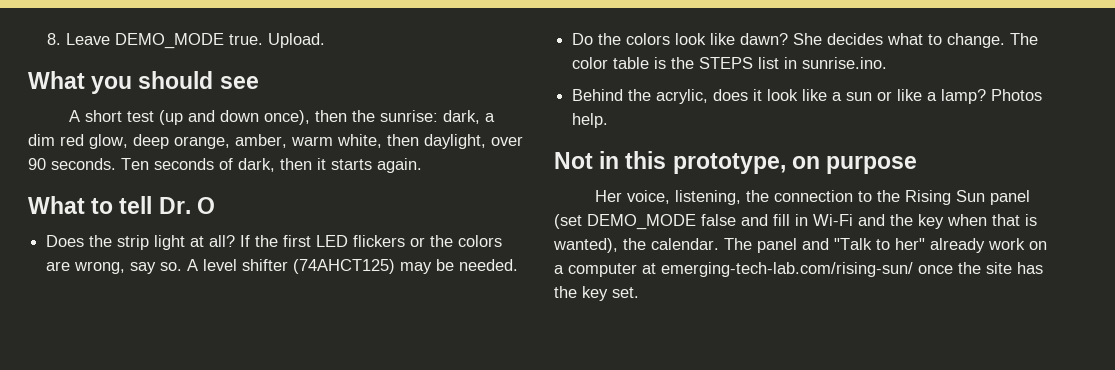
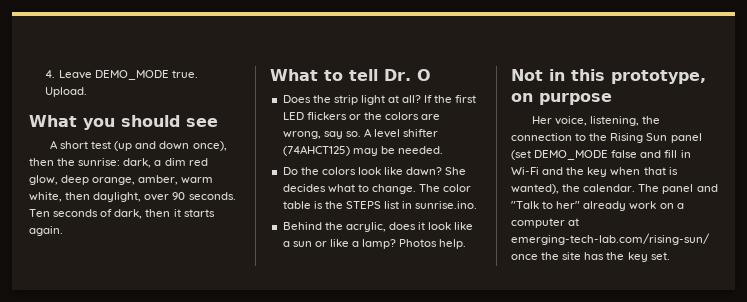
- 8. Leave DEMO_MODE true.
+ 4. Leave DEMO_MODE true.

